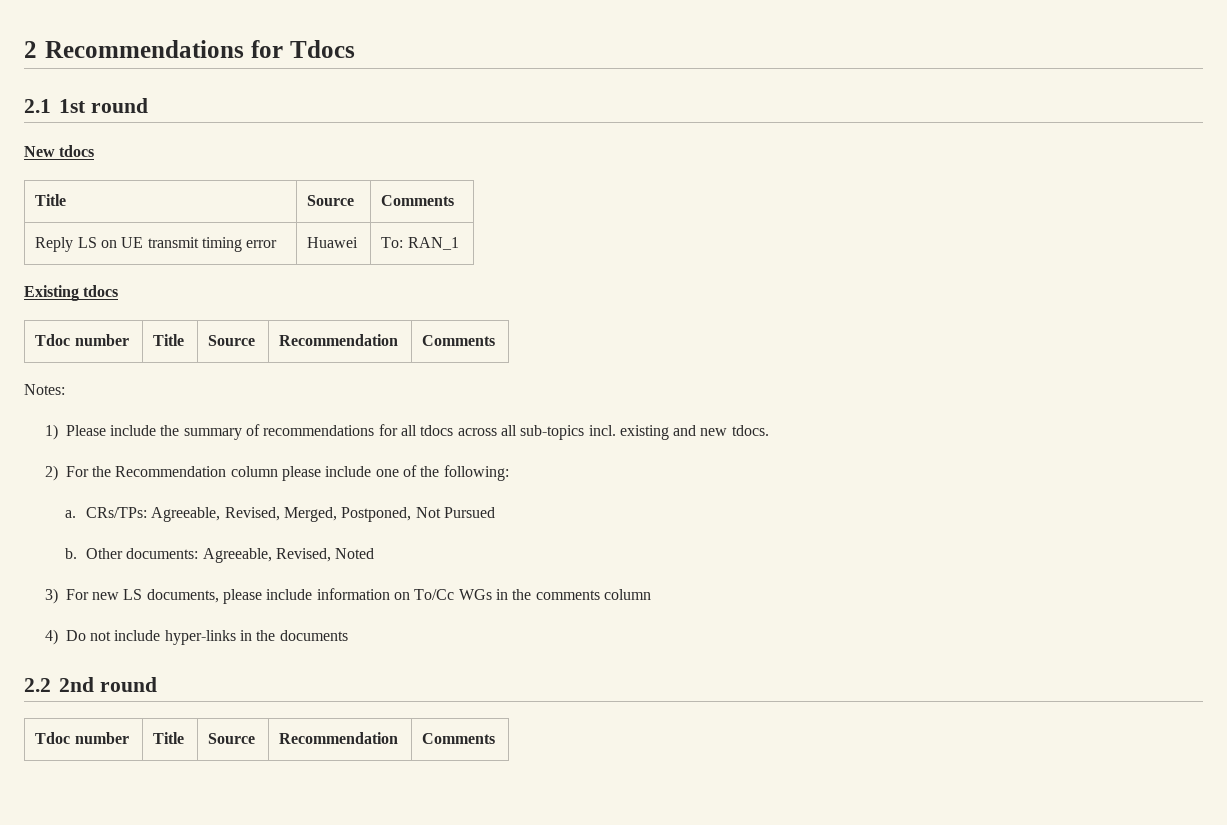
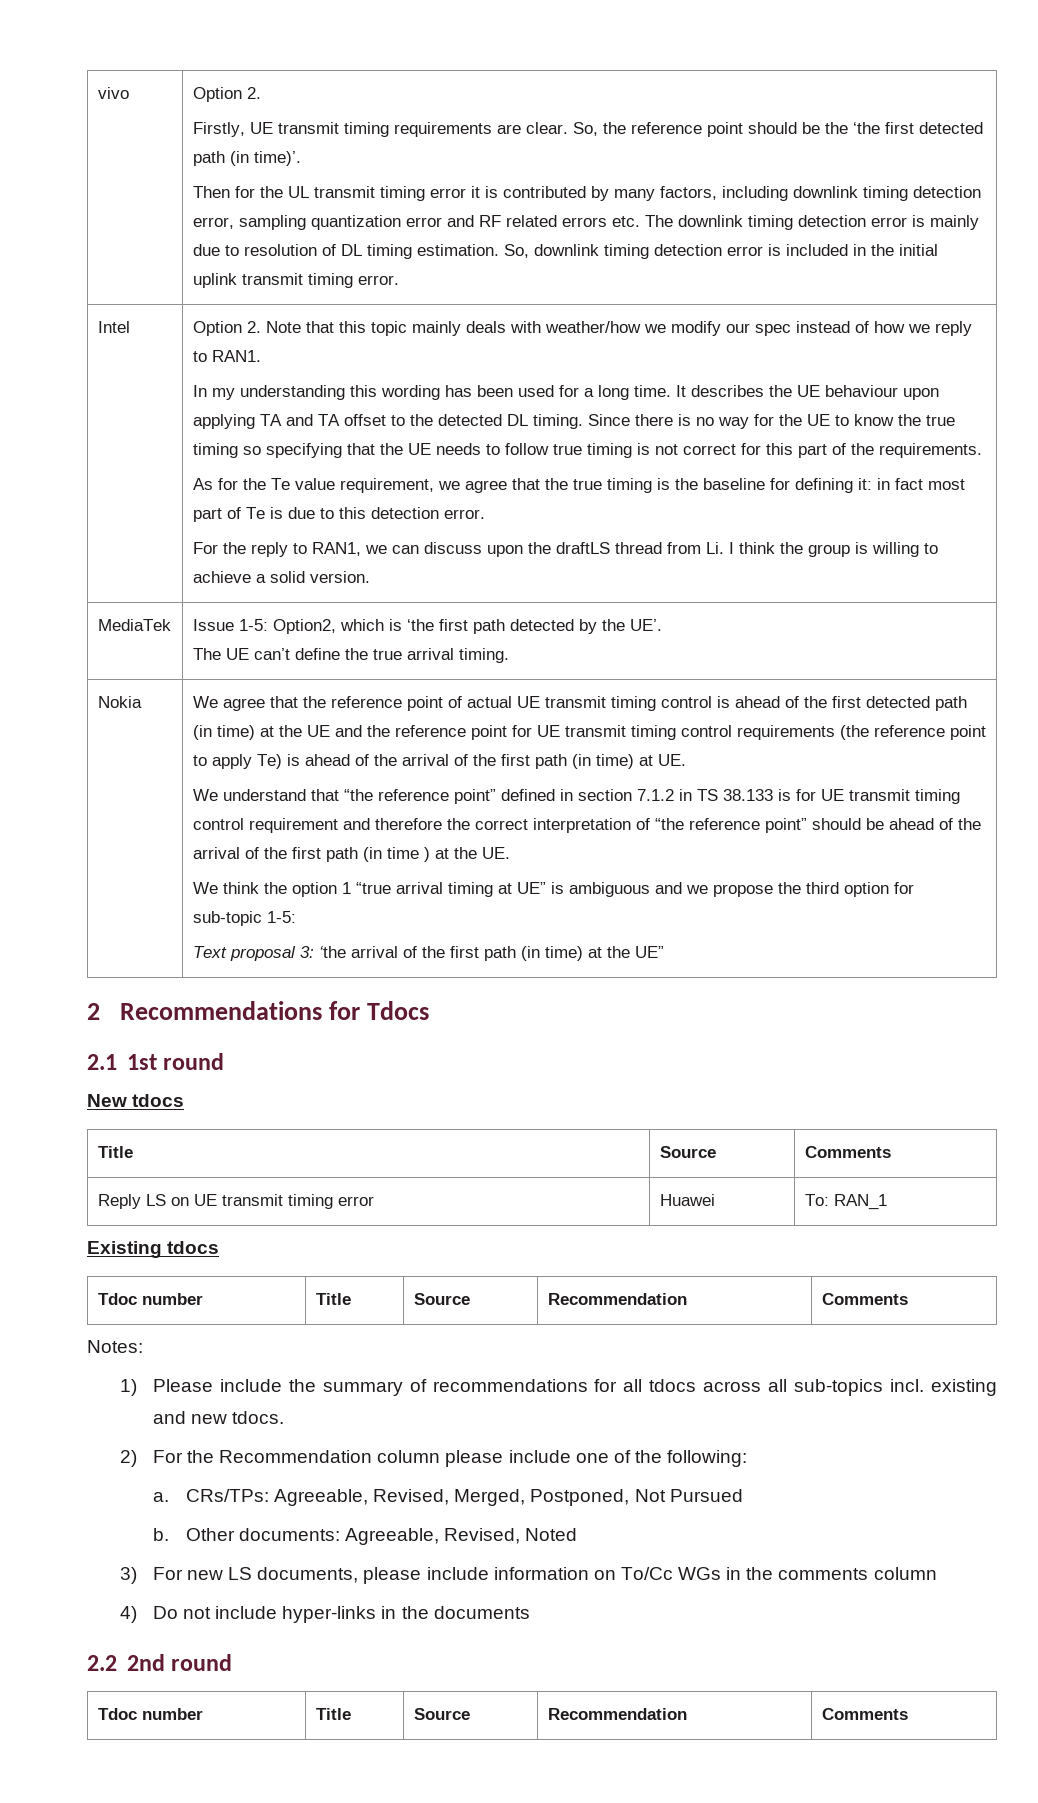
+ vivo | Option 2.
+ Firstly, UE transmit timing requirements are clear. So, the reference point should be the ‘the first detected path (in time)’.
+ Then for the UL transmit timing error it is contributed by many factors, including downlink timing detection error, sampling quantization error and RF related errors etc. The downlink timing detection error is mainly due to resolution of DL timing estimation. So, downlink timing detection error is included in the initial uplink transmit timing error.
+ Intel | Option 2. Note that this topic mainly deals with weather/how we modify our spec instead of how we reply to RAN1.
+ In my understanding this wording has been used for a long time. It describes the UE behaviour upon applying TA and TA offset to the detected DL timing. Since there is no way for the UE to know the true timing so specifying that the UE needs to follow true timing is not correct for this part of the requirements.
+ As for the Te value requirement, we agree that the true timing is the baseline for defining it: in fact most part of Te is due to this detection error.
+ For the reply to RAN1, we can discuss upon the draftLS thread from Li. I think the group is willing to achieve a solid version.
+ MediaTek | Issue 1-5: Option2, which is ‘the first path detected by the UE’.
+ The UE can’t define the true arrival timing.
+ Nokia | We agree that the reference point of actual UE transmit timing control is ahead of the first detected path (in time) at the UE and the reference point for UE transmit timing control requirements (the reference point to apply Te) is ahead of the arrival of the first path (in time) at UE.
+ We understand that “the reference point” defined in section 7.1.2 in TS 38.133 is for UE transmit timing control requirement and therefore the correct interpretation of “the reference point” should be ahead of the arrival of the first path (in time ) at the UE.
+ We think the option 1 “true arrival timing at UE” is ambiguous and we propose the third option for sub-topic 1-5:
+ Text proposal 3: ‘the arrival of the first path (in time) at the UE”

